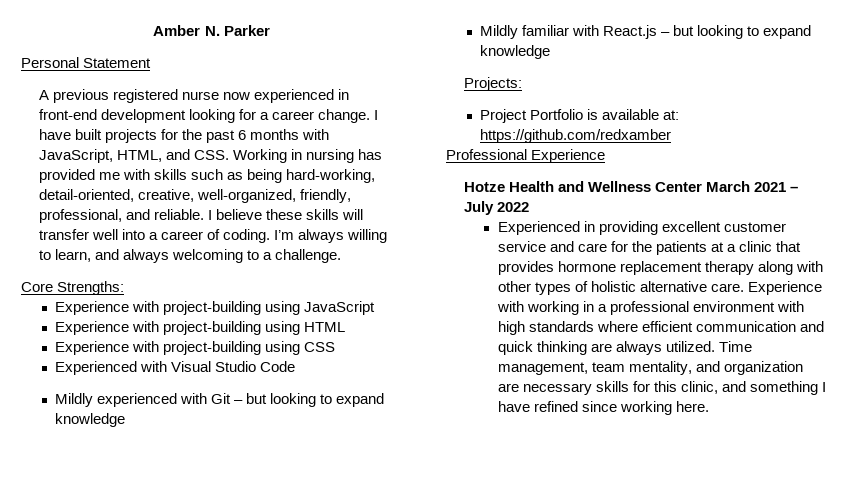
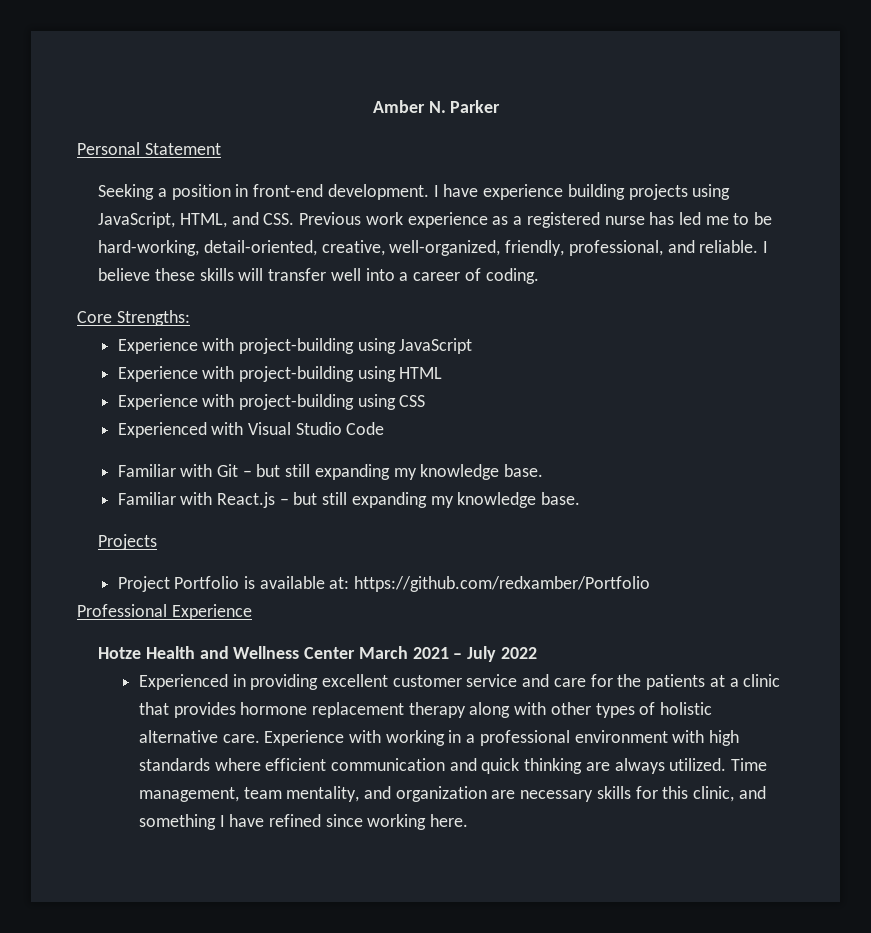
- A previous registered nurse now experienced in front-end development looking for a career change. I have built projects for the past 6 months with JavaScript, HTML, and CSS. Working in nursing has provided me with skills such as being hard-working, detail-oriented, creative, well-organized, friendly, professional, and reliable.
+ Seeking a position in front-end development. I have experience building projects using JavaScript, HTML, and CSS. Previous work experience as a registered nurse has led me to be hard-working, detail-oriented, creative, well-organized, friendly, professional, and reliable.
- I’m always willing to learn, and always welcoming to a challenge.
- Mildly experienced with Git – but looking to expand knowledge
- Mildly familiar with React.js – but looking to expand knowledge
- Projects:
+ Familiar with Git – but still expanding my knowledge base.
+ Familiar with React.js – but still expanding my knowledge base.
+ Projects
- Project Portfolio is available at: https://github.com/redxamber
+ Project Portfolio is available at: https://github.com/redxamber/Portfolio

